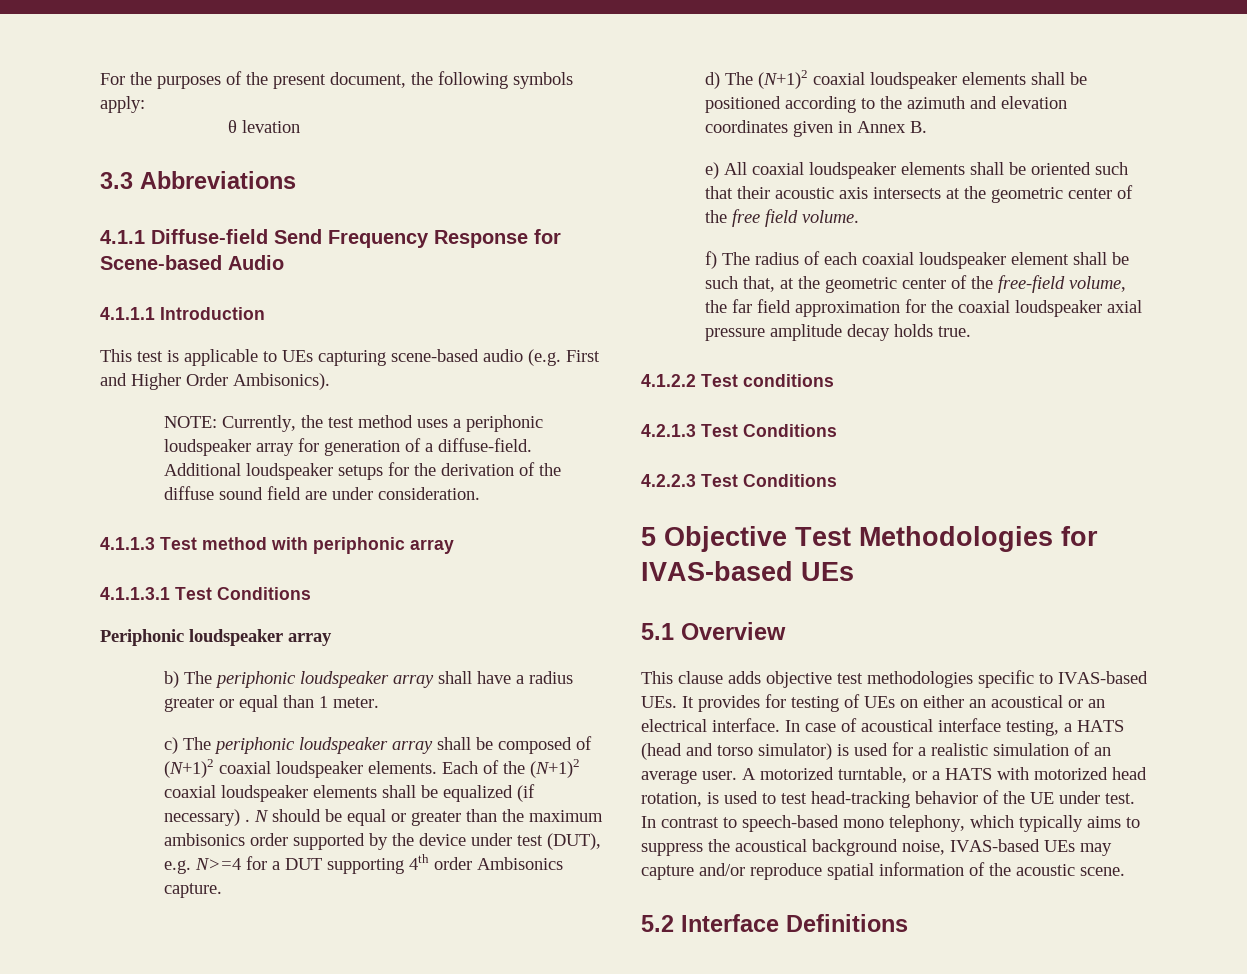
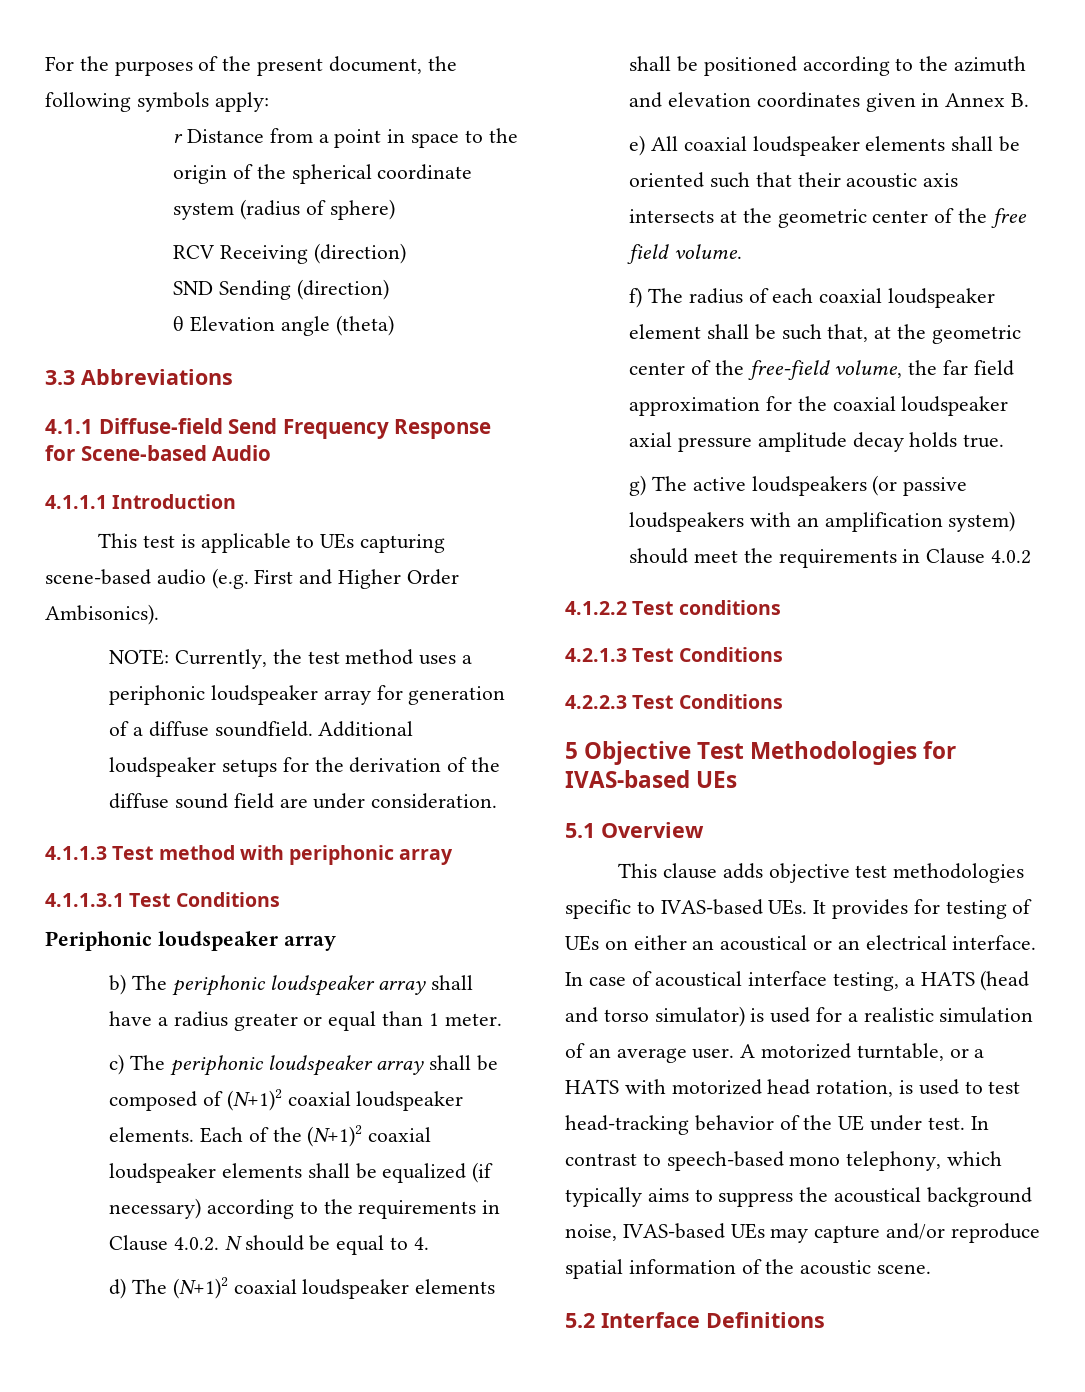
- θ levation
+ r Distance from a point in space to the origin of the spherical coordinate system (radius of sphere)
+ RCV Receiving (direction)
+ SND Sending (direction)
+ θ Elevation angle (theta)
- NOTE: Currently, the test method uses a periphonic loudspeaker array for generation of a diffuse-field.
+ NOTE: Currently, the test method uses a periphonic loudspeaker array for generation of a diffuse soundfield.
- Each of the (N+1)2 coaxial loudspeaker elements shall be equalized (if necessary) . N should be equal or greater than the maximum ambisonics order supported by the device under test (DUT), e.g. N>=4 for a DUT supporting 4th order Ambisonics capture.
+ Each of the (N+1)2 coaxial loudspeaker elements shall be equalized (if necessary) according to the requirements in Clause 4.0.2. N should be equal to 4.
+ g) The active loudspeakers (or passive loudspeakers with an amplification system) should meet the requirements in Clause 4.0.2

